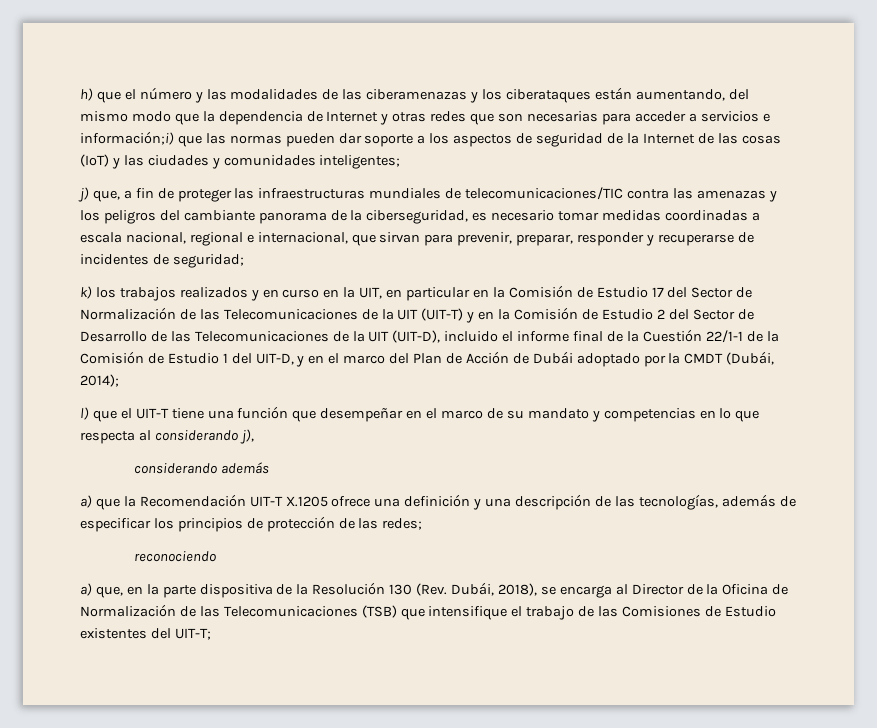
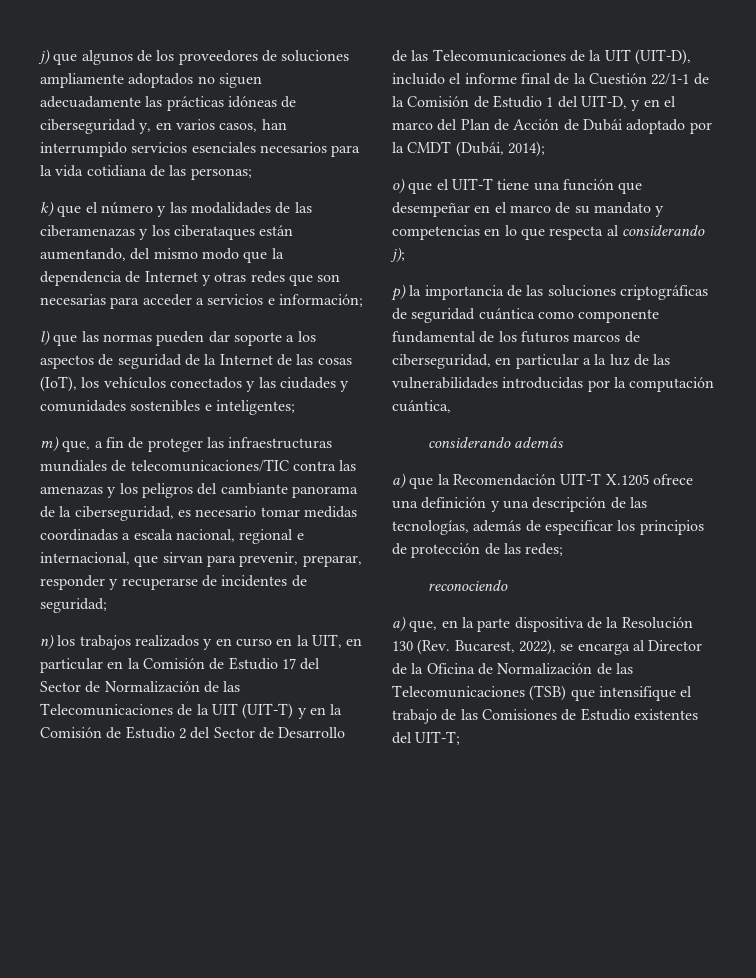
- h) que el número y las modalidades de las ciberamenazas y los ciberataques están aumentando, del mismo modo que la dependencia de Internet y otras redes que son necesarias para acceder a servicios e información;i) que las normas pueden dar soporte a los aspectos de seguridad de la Internet de las cosas (IoT) y las ciudades y comunidades inteligentes;
+ j) que algunos de los proveedores de soluciones ampliamente adoptados no siguen adecuadamente las prácticas idóneas de ciberseguridad y, en varios casos, han interrumpido servicios esenciales necesarios para la vida cotidiana de las personas;
+ k) que el número y las modalidades de las ciberamenazas y los ciberataques están aumentando, del mismo modo que la dependencia de Internet y otras redes que son necesarias para acceder a servicios e información;
+ l) que las normas pueden dar soporte a los aspectos de seguridad de la Internet de las cosas (IoT), los vehículos conectados y las ciudades y comunidades sostenibles e inteligentes;
- j) que, a fin de proteger las infraestructuras mundiales de telecomunicaciones/TIC contra las amenazas y los peligros del cambiante panorama de la ciberseguridad, es necesario tomar medidas coordinadas a escala nacional, regional e internacional, que sirvan para prevenir, preparar, responder y recuperarse de incidentes de seguridad;
+ m) que, a fin de proteger las infraestructuras mundiales de telecomunicaciones/TIC contra las amenazas y los peligros del cambiante panorama de la ciberseguridad, es necesario tomar medidas coordinadas a escala nacional, regional e internacional, que sirvan para prevenir, preparar, responder y recuperarse de incidentes de seguridad;
- k) los trabajos realizados y en curso en la UIT, en particular en la Comisión de Estudio 17 del Sector de Normalización de las Telecomunicaciones de la UIT (UIT-T) y en la Comisión de Estudio 2 del Sector de Desarrollo de las Telecomunicaciones de la UIT (UIT-D), incluido el informe final de la Cuestión 22/1-1 de la Comisión de Estudio 1 del UIT-D, y en el marco del Plan de Acción de Dubái adoptado por la CMDT (Dubái, 2014);
+ n) los trabajos realizados y en curso en la UIT, en particular en la Comisión de Estudio 17 del Sector de Normalización de las Telecomunicaciones de la UIT (UIT-T) y en la Comisión de Estudio 2 del Sector de Desarrollo de las Telecomunicaciones de la UIT (UIT-D), incluido el informe final de la Cuestión 22/1-1 de la Comisión de Estudio 1 del UIT-D, y en el marco del Plan de Acción de Dubái adoptado por la CMDT (Dubái, 2014);
- l) que el UIT-T tiene una función que desempeñar en el marco de su mandato y competencias en lo que respecta al considerando j),
+ o) que el UIT-T tiene una función que desempeñar en el marco de su mandato y competencias en lo que respecta al considerando j);
+ p) la importancia de las soluciones criptográficas de seguridad cuántica como componente fundamental de los futuros marcos de ciberseguridad, en particular a la luz de las vulnerabilidades introducidas por la computación cuántica,
- a) que, en la parte dispositiva de la Resolución 130 (Rev. Dubái, 2018), se encarga al Director de la Oficina de Normalización de las Telecomunicaciones (TSB) que intensifique el trabajo de las Comisiones de Estudio existentes del UIT-T;
+ a) que, en la parte dispositiva de la Resolución 130 (Rev. Bucarest, 2022), se encarga al Director de la Oficina de Normalización de las Telecomunicaciones (TSB) que intensifique el trabajo de las Comisiones de Estudio existentes del UIT-T;

